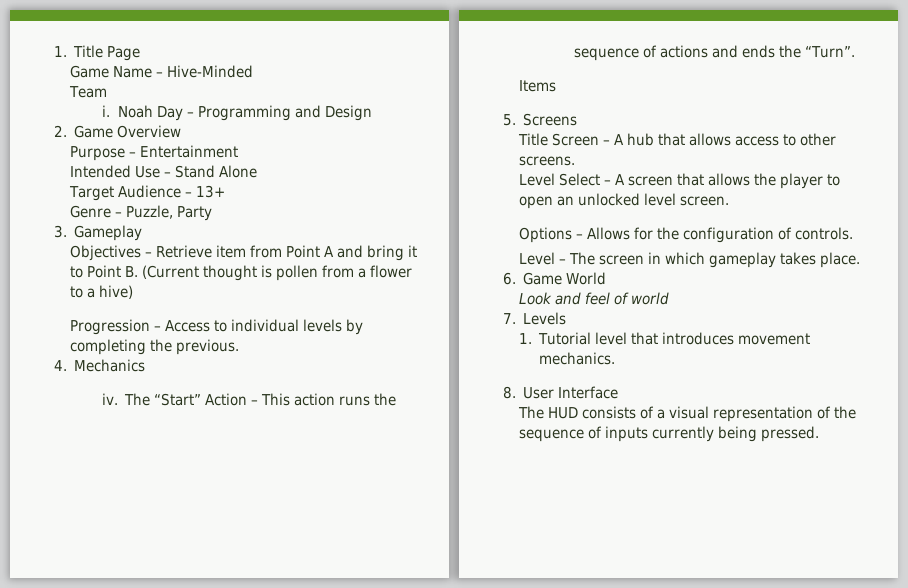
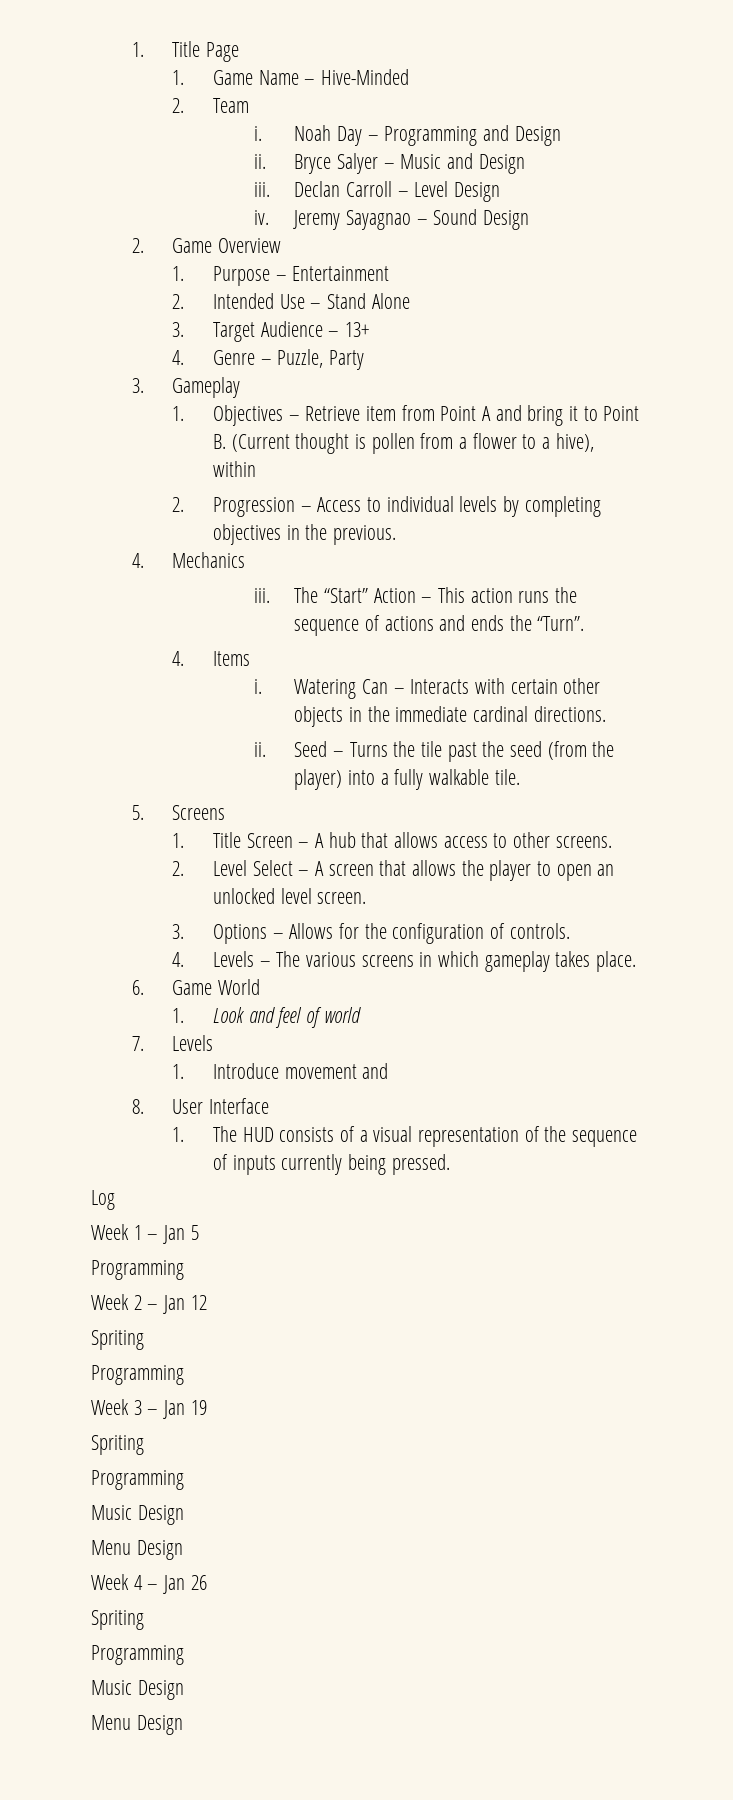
- Game Name – Hive-Minded
+ 1. Game Name – Hive-Minded
- Team
+ 2. Team
+ ii. Bryce Salyer – Music and Design
+ iii. Declan Carroll – Level Design
+ iv. Jeremy Sayagnao – Sound Design
- Purpose – Entertainment
+ 1. Purpose – Entertainment
- Intended Use – Stand Alone
+ 2. Intended Use – Stand Alone
- Target Audience – 13+
+ 3. Target Audience – 13+
- Genre – Puzzle, Party
+ 4. Genre – Puzzle, Party
- Objectives – Retrieve item from Point A and bring it to Point B. (Current thought is pollen from a flower to a hive)
- Progression – Access to individual levels by completing the previous.
+ 1. Objectives – Retrieve item from Point A and bring it to Point B. (Current thought is pollen from a flower to a hive), within
+ 2. Progression – Access to individual levels by completing objectives in the previous.
  4. Mechanics
- iv.
+ iii.
- Items
+ 4. Items
+ i. Watering Can – Interacts with certain other objects in the immediate cardinal directions.
+ ii. Seed – Turns the tile past the seed (from the player) into a fully walkable tile.
- Title Screen – A hub that allows access to other screens.
+ 1. Title Screen – A hub that allows access to other screens.
- Level Select – A screen that allows the player to open an unlocked level screen.
+ 2. Level Select – A screen that allows the player to open an unlocked level screen.
- Options – Allows for the configuration of controls.
+ 3. Options – Allows for the configuration of controls.
- Level – The screen in which gameplay takes place.
+ 4. Levels – The various screens in which gameplay takes place.
- Look and feel of world
+ 1. Look and feel of world
- 1. Tutorial level that introduces movement mechanics.
+ 1. Introduce movement and
- The HUD consists of a visual representation of the sequence of inputs currently being pressed.
+ 1. The HUD consists of a visual representation of the sequence of inputs currently being pressed.
+ Log
+ Week 1 – Jan 5
+ Programming
+ Week 2 – Jan 12
+ Spriting
+ Programming
+ Week 3 – Jan 19
+ Spriting
+ Programming
+ Music Design
+ Menu Design
+ Week 4 – Jan 26
+ Spriting
+ Programming
+ Music Design
+ Menu Design

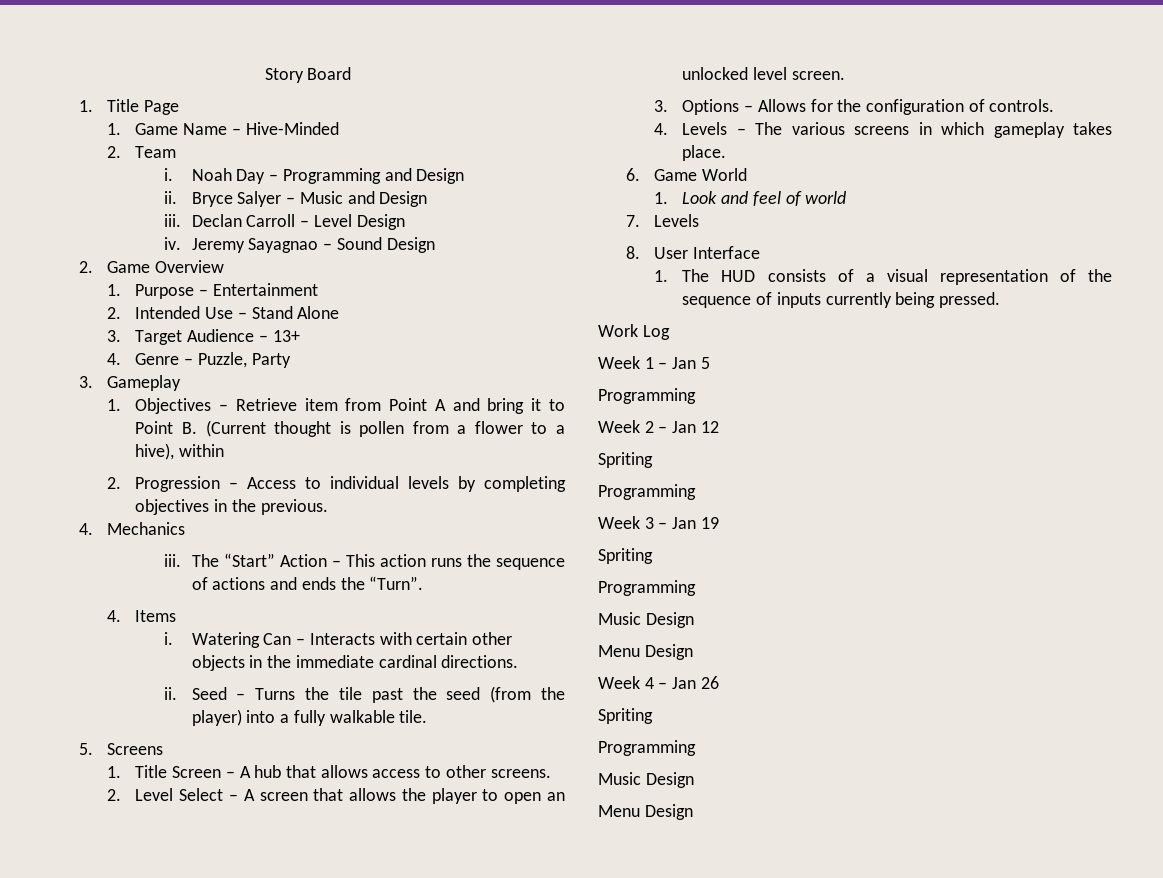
+ Story Board
- 1. Introduce movement and
- Log
+ Work Log

